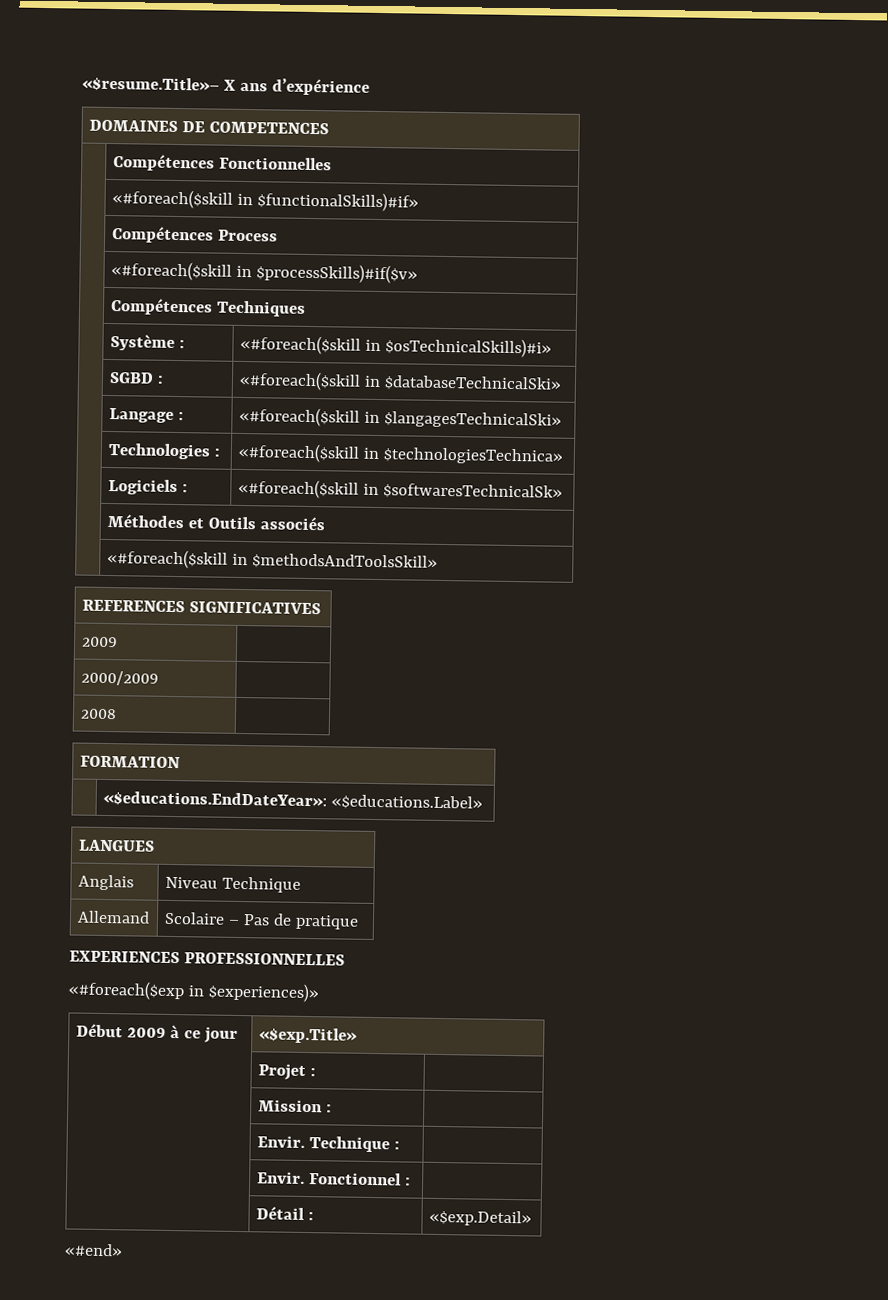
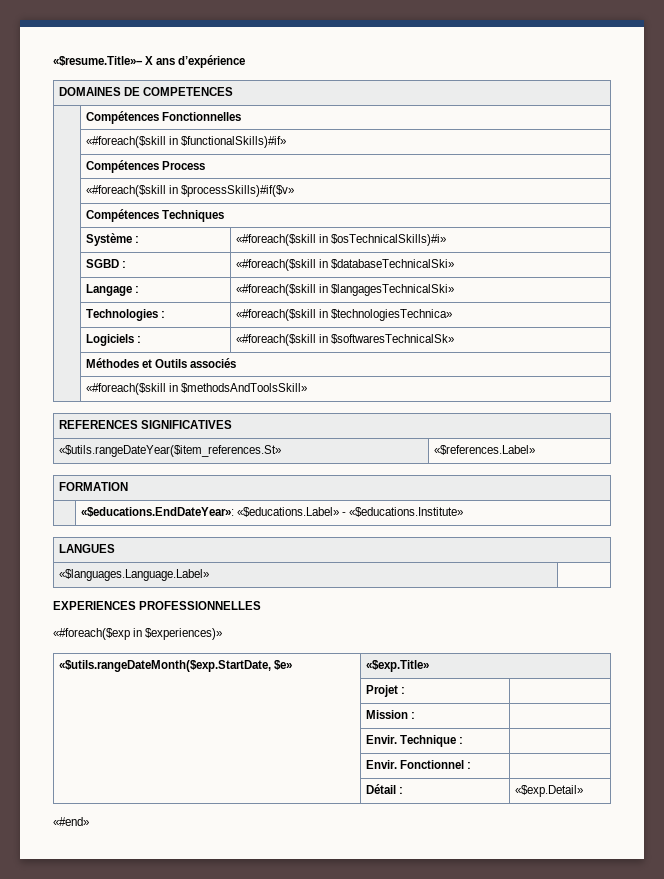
- 2009 |
- 2000/2009 |
- 2008 |
+ «$utils.rangeDateYear($item_references.St» | «$references.Label»
- | «$educations.EndDateYear»: «$educations.Label»
+ | «$educations.EndDateYear»: «$educations.Label» - «$educations.Institute»
- Anglais | Niveau Technique
- Allemand | Scolaire – Pas de pratique
+ «$languages.Language.Label» |
- Début 2009 à ce jour | «$exp.Title»
+ «$utils.rangeDateMonth($exp.StartDate, $e» | «$exp.Title»

